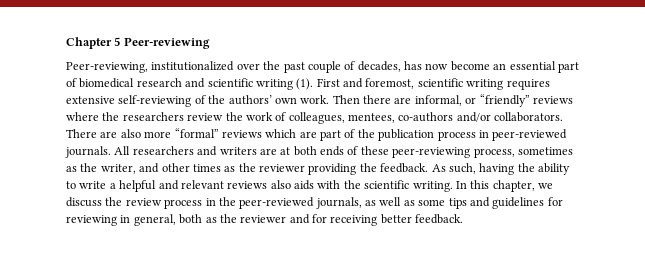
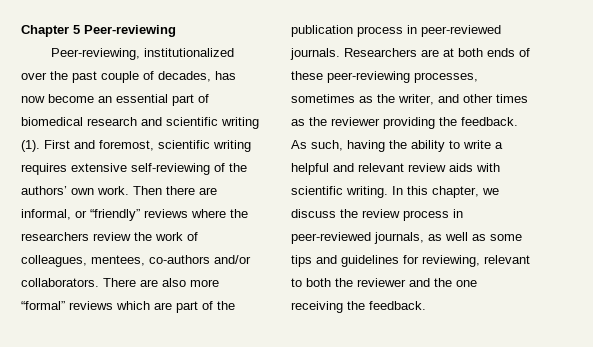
- All researchers and writers are at both ends of these peer-reviewing process, sometimes as the writer, and other times as the reviewer providing the feedback.
+ Researchers are at both ends of these peer-reviewing processes, sometimes as the writer, and other times as the reviewer providing the feedback.
- As such, having the ability to write a helpful and relevant reviews also aids with the scientific writing.
+ As such, having the ability to write a helpful and relevant review aids with scientific writing.
- In this chapter, we discuss the review process in the peer-reviewed journals, as well as some tips and guidelines for reviewing in general, both as the reviewer and for receiving better feedback.
+ In this chapter, we discuss the review process in peer-reviewed journals, as well as some tips and guidelines for reviewing, relevant to both the reviewer and the one receiving the feedback.

